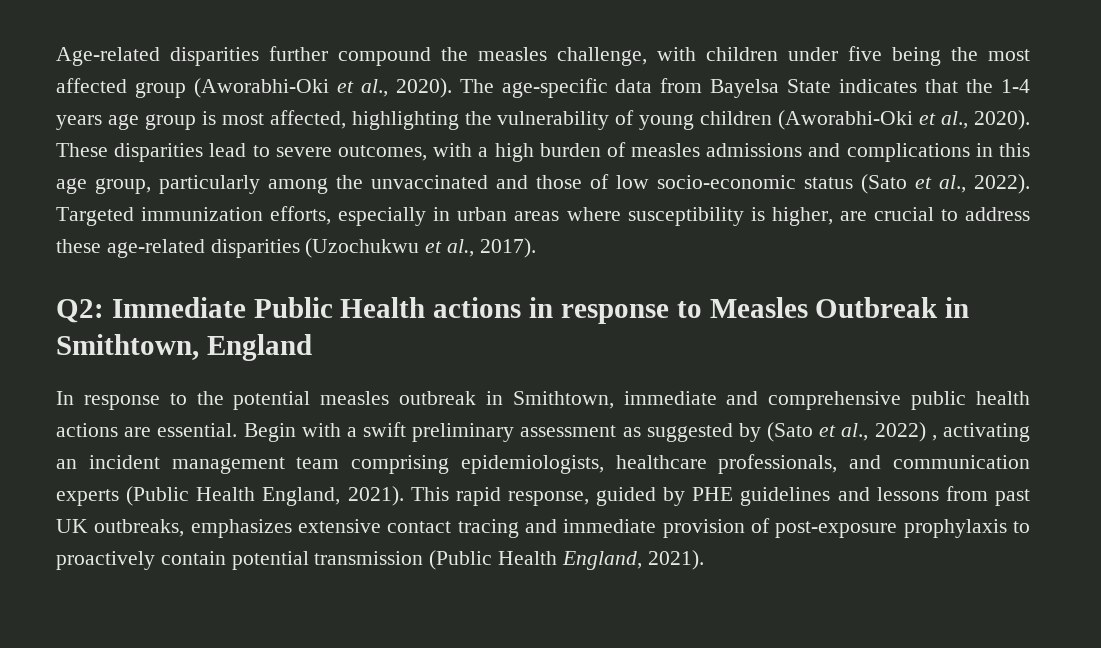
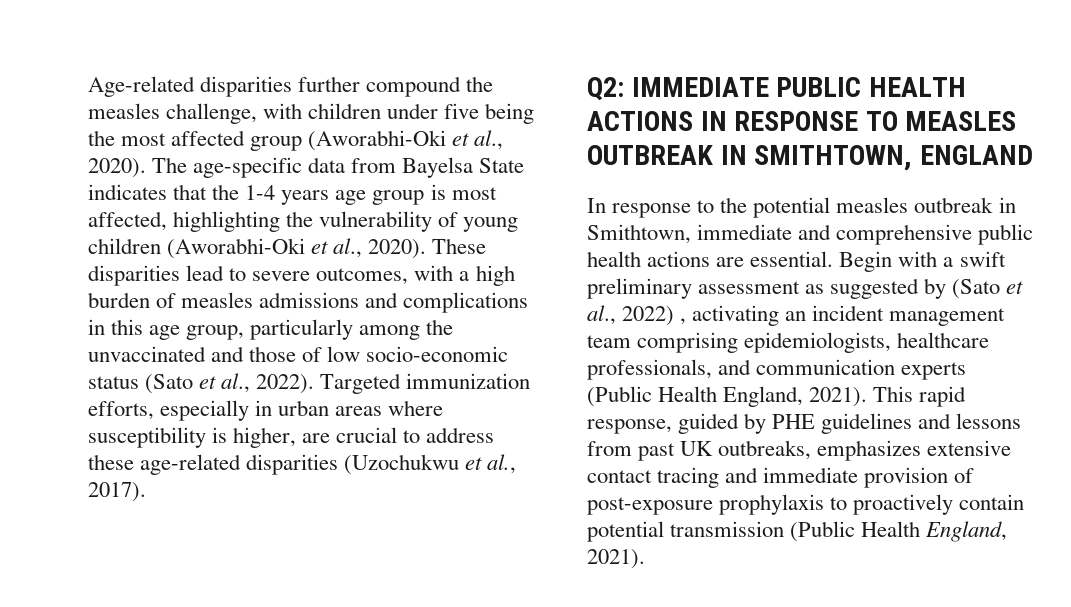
- Q2: Immediate Public Health actions in response to Measles Outbreak in Smithtown, England
+ Q2: IMMEDIATE PUBLIC HEALTH ACTIONS IN RESPONSE TO MEASLES OUTBREAK IN SMITHTOWN, ENGLAND

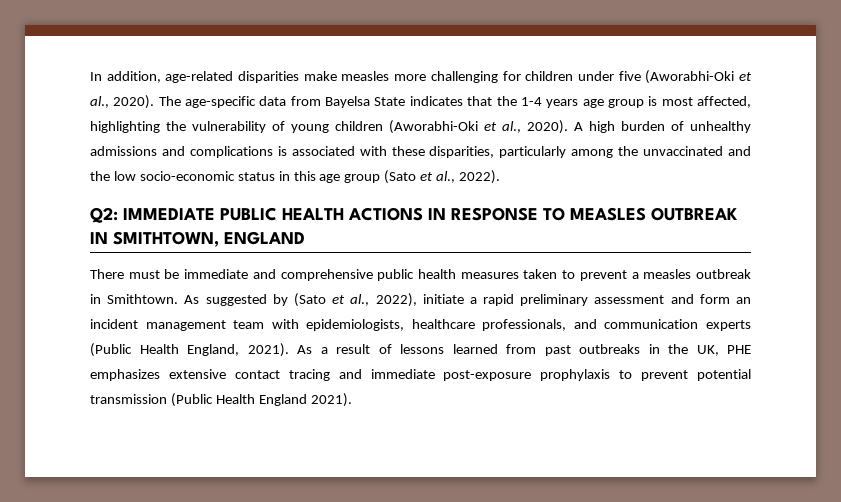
- Age-related disparities further compound the measles challenge, with children under five being the most affected group (Aworabhi-Oki et al., 2020).
+ In addition, age-related disparities make measles more challenging for children under five (Aworabhi-Oki et al., 2020).
- These disparities lead to severe outcomes, with a high burden of measles admissions and complications in this age group, particularly among the unvaccinated and those of low socio-economic status (Sato et al., 2022). Targeted immunization efforts, especially in urban areas where susceptibility is higher, are crucial to address these age-related disparities (Uzochukwu et al., 2017).
+ A high burden of unhealthy admissions and complications is associated with these disparities, particularly among the unvaccinated and the low socio-economic status in this age group (Sato et al., 2022).
- In response to the potential measles outbreak in Smithtown, immediate and comprehensive public health actions are essential. Begin with a swift preliminary assessment as suggested by (Sato et al., 2022) , activating an incident management team comprising epidemiologists, healthcare professionals, and communication experts (Public Health England, 2021).
+ There must be immediate and comprehensive public health measures taken to prevent a measles outbreak in Smithtown. As suggested by (Sato et al., 2022), initiate a rapid preliminary assessment and form an incident management team with epidemiologists, healthcare professionals, and communication experts (Public Health England, 2021).
- This rapid response, guided by PHE guidelines and lessons from past UK outbreaks, emphasizes extensive contact tracing and immediate provision of post-exposure prophylaxis to proactively contain potential transmission (Public Health England, 2021).
+ As a result of lessons learned from past outbreaks in the UK, PHE emphasizes extensive contact tracing and immediate post-exposure prophylaxis to prevent potential transmission (Public Health England 2021).

